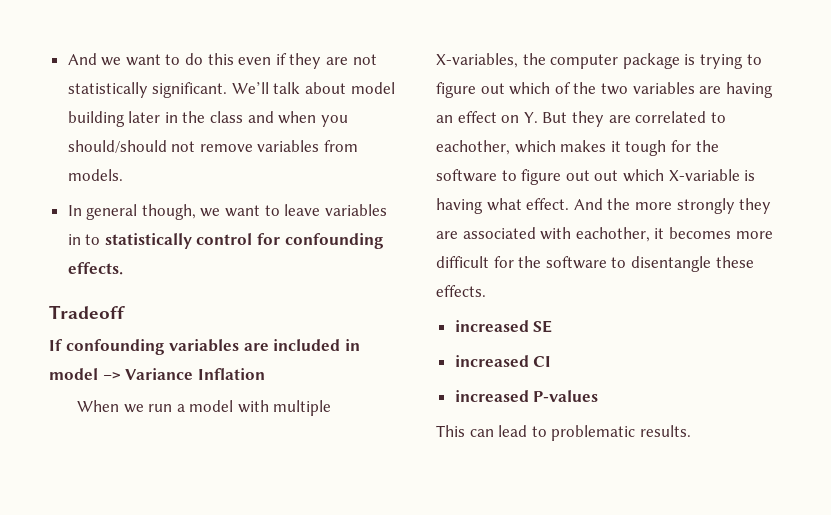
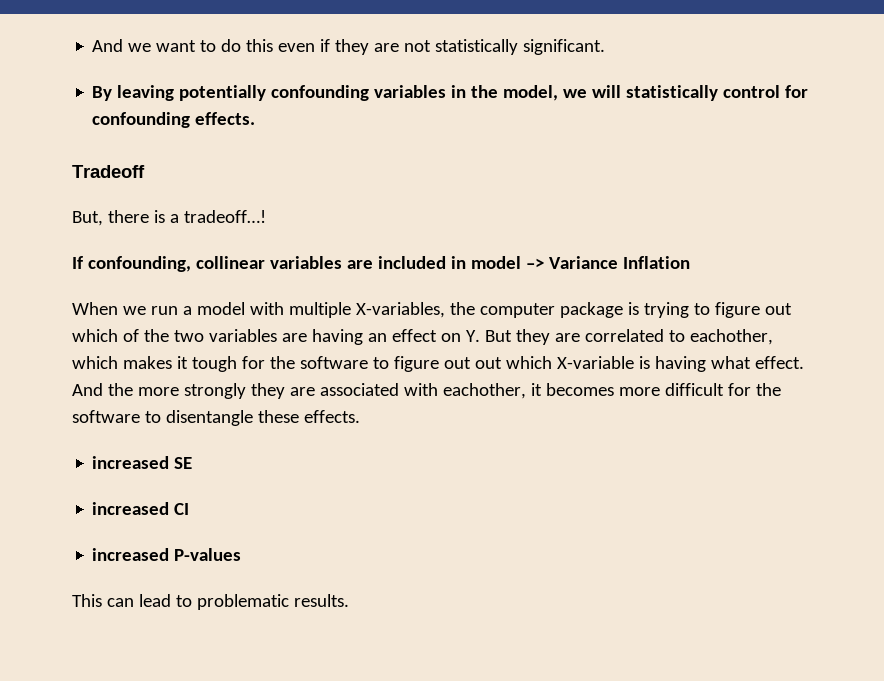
- And we want to do this even if they are not statistically significant. We’ll talk about model building later in the class and when you should/should not remove variables from models.
- In general though, we want to leave variables in to statistically control for confounding effects.
+ And we want to do this even if they are not statistically significant.
+ By leaving potentially confounding variables in the model, we will statistically control for confounding effects.
+ But, there is a tradeoff…!
- If confounding variables are included in model –> Variance Inflation
+ If confounding, collinear variables are included in model –> Variance Inflation

